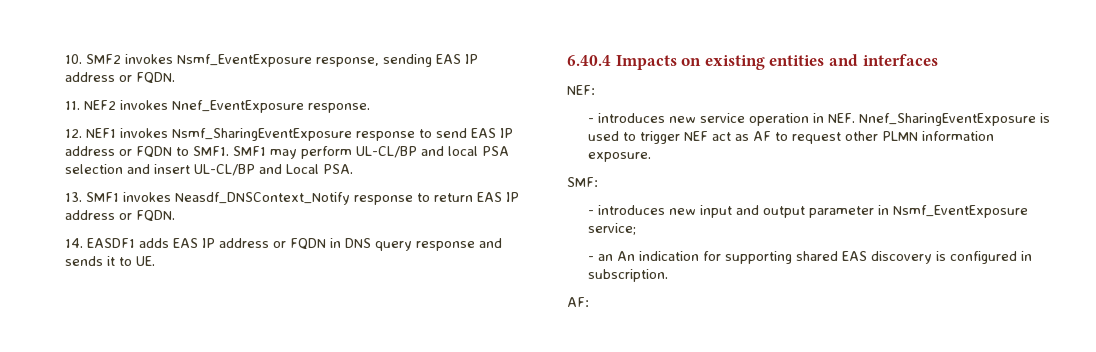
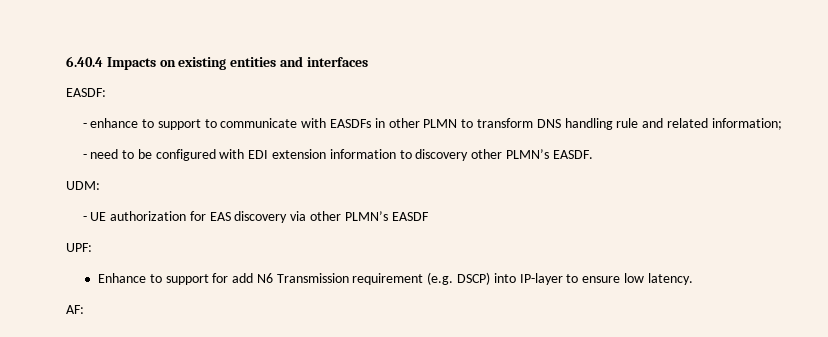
- 10. SMF2 invokes Nsmf_EventExposure response, sending EAS IP address or FQDN.
- 11. NEF2 invokes Nnef_EventExposure response.
- 12. NEF1 invokes Nsmf_SharingEventExposure response to send EAS IP address or FQDN to SMF1. SMF1 may perform UL-CL/BP and local PSA selection and insert UL-CL/BP and Local PSA.
- 13. SMF1 invokes Neasdf_DNSContext_Notify response to return EAS IP address or FQDN.
- 14. EASDF1 adds EAS IP address or FQDN in DNS query response and sends it to UE.
- NEF:
- - introduces new service operation in NEF. Nnef_SharingEventExposure is used to trigger NEF act as AF to request other PLMN information exposure.
- SMF:
- - introduces new input and output parameter in Nsmf_EventExposure service;
- - an An indication for supporting shared EAS discovery is configured in subscription.
+ EASDF:
+ - enhance to support to communicate with EASDFs in other PLMN to transform DNS handling rule and related information;
+ - need to be configured with EDI extension information to discovery other PLMN’s EASDF.
+ UDM:
+ - UE authorization for EAS discovery via other PLMN’s EASDF
+ UPF:
+ Enhance to support for add N6 Transmission requirement (e.g. DSCP) into IP-layer to ensure low latency.

